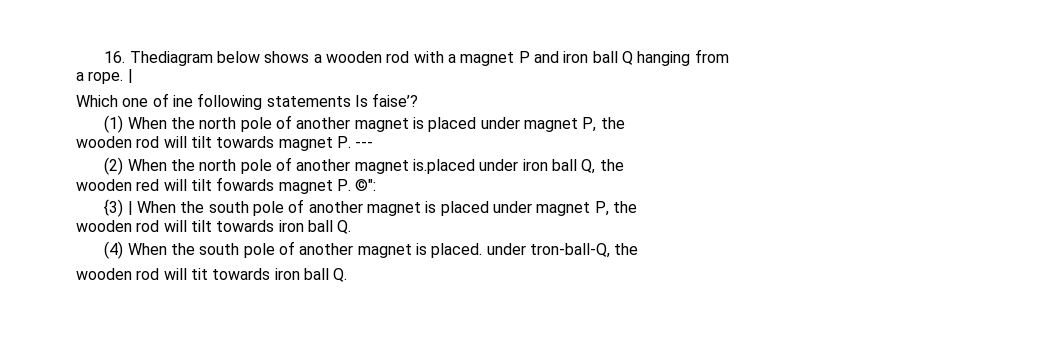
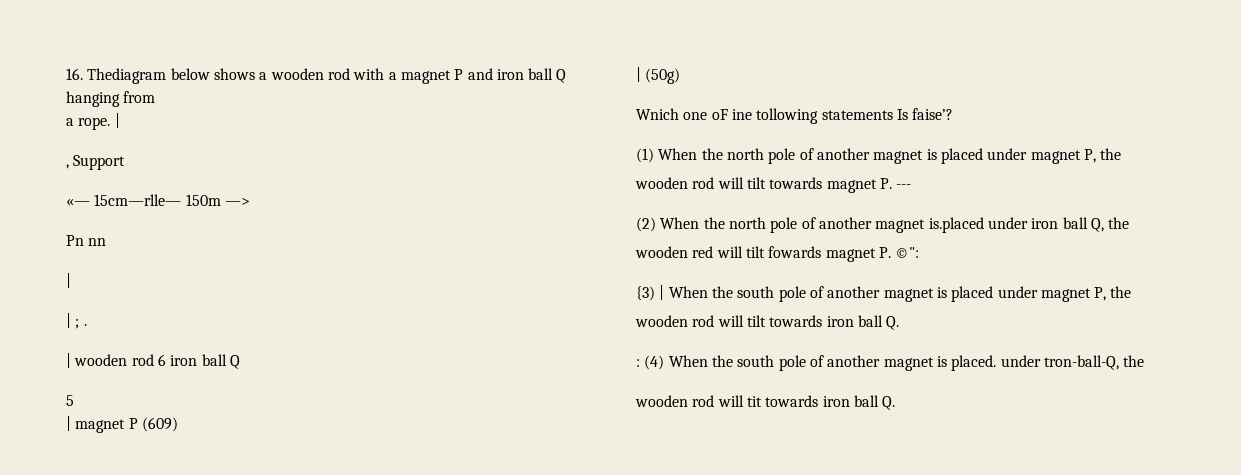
- Which one of ine following statements Is faise’?
+ , Support
+ «— 15cm—rlle— 150m —>
+ Pn nn
+ |
+ | ; .
+ | wooden rod 6 iron ball Q
+ 5
+ | magnet P (609)
+ | (50g)
+ Wnich one oF ine tollowing statements Is faise’?
- (4) When the south pole of another magnet is placed. under tron-ball-Q, the
+ : (4) When the south pole of another magnet is placed. under tron-ball-Q, the

